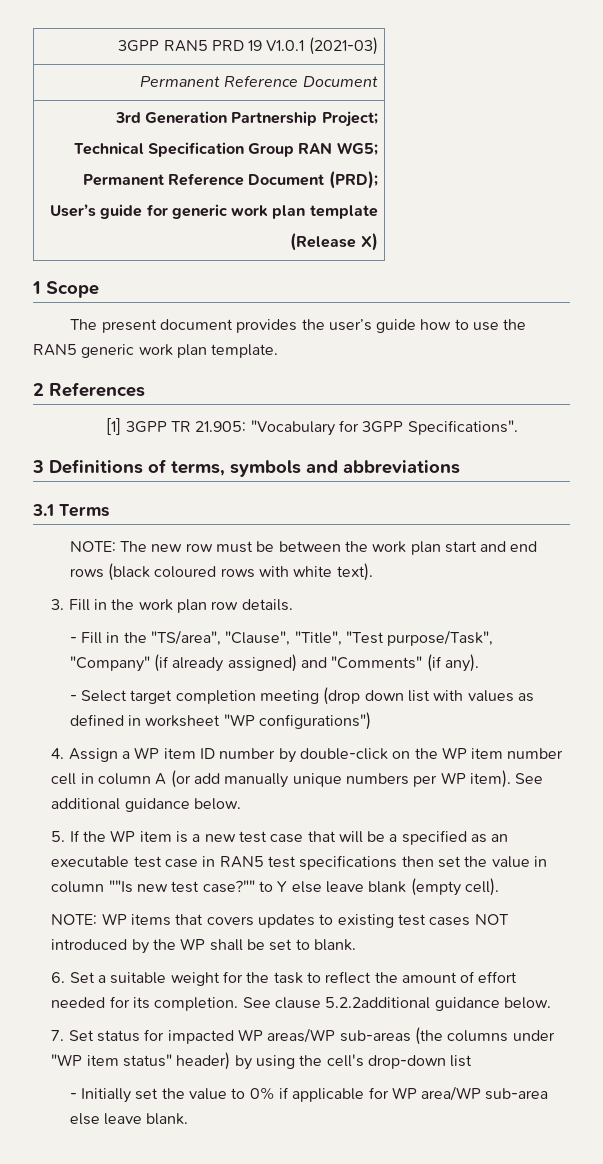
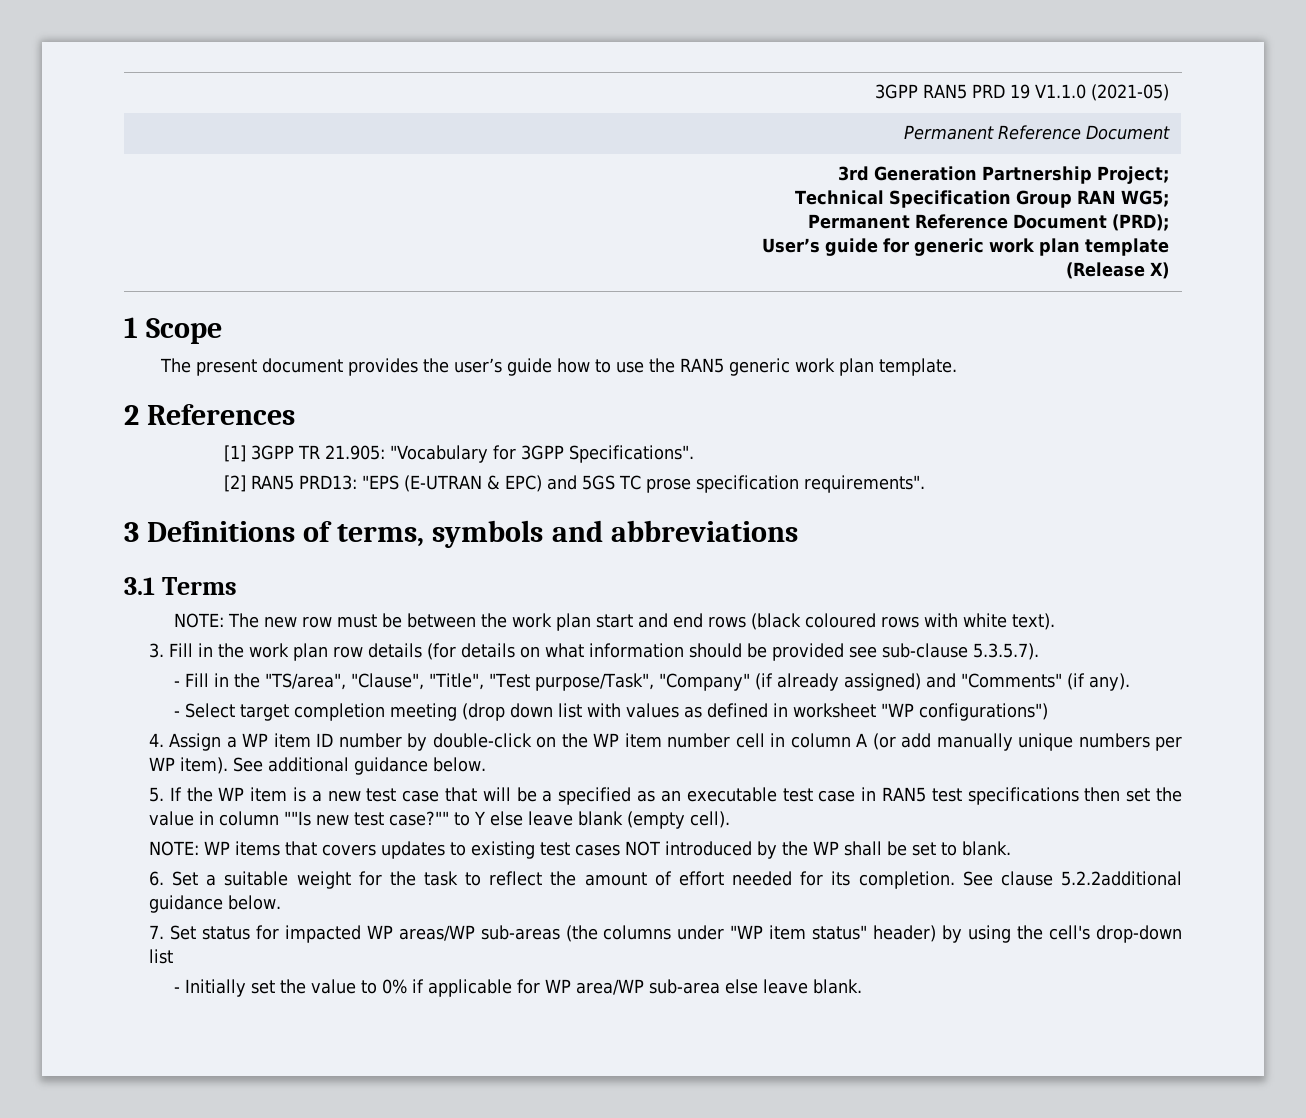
- 3GPP RAN5 PRD 19 V1.0.1 (2021-03)
+ 3GPP RAN5 PRD 19 V1.1.0 (2021-05)
+ [2] RAN5 PRD13: "EPS (E-UTRAN & EPC) and 5GS TC prose specification requirements".
- 3. Fill in the work plan row details.
+ 3. Fill in the work plan row details (for details on what information should be provided see sub-clause 5.3.5.7).

